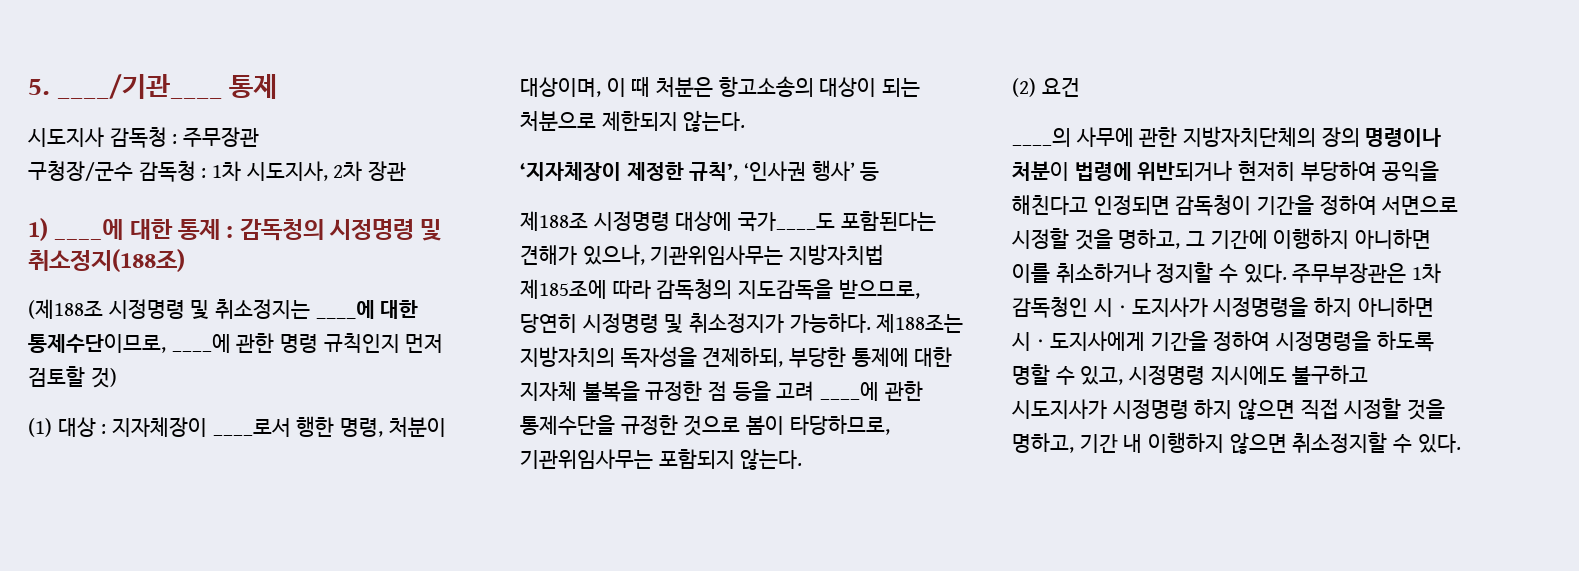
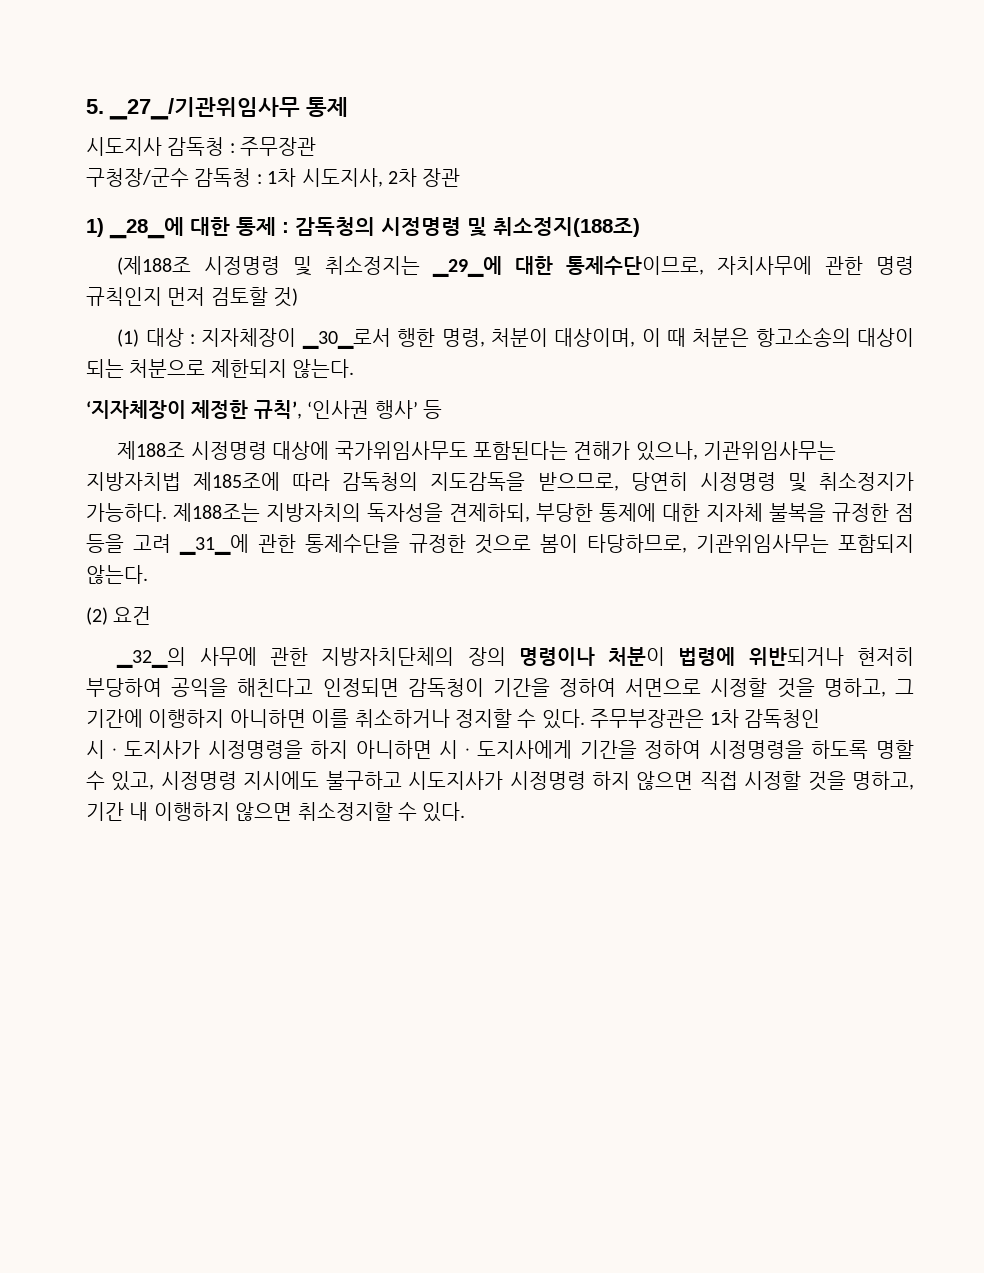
- 5. ____/기관____ 통제
+ 5. ▁27▁/기관위임사무 통제
- 1) ____에 대한 통제 : 감독청의 시정명령 및 취소정지(188조)
+ 1) ▁28▁에 대한 통제 : 감독청의 시정명령 및 취소정지(188조)
- (제188조 시정명령 및 취소정지는 ____에 대한 통제수단이므로, ____에 관한 명령 규칙인지 먼저 검토할 것)
+ (제188조 시정명령 및 취소정지는 ▁29▁에 대한 통제수단이므로, 자치사무에 관한 명령 규칙인지 먼저 검토할 것)
- (1) 대상 : 지자체장이 ____로서 행한 명령, 처분이 대상이며, 이 때 처분은 항고소송의 대상이 되는 처분으로 제한되지 않는다.
+ (1) 대상 : 지자체장이 ▁30▁로서 행한 명령, 처분이 대상이며, 이 때 처분은 항고소송의 대상이 되는 처분으로 제한되지 않는다.
- 제188조 시정명령 대상에 국가____도 포함된다는 견해가 있으나, 기관위임사무는 지방자치법 제185조에 따라 감독청의 지도감독을 받으므로, 당연히 시정명령 및 취소정지가 가능하다.
+ 제188조 시정명령 대상에 국가위임사무도 포함된다는 견해가 있으나, 기관위임사무는 지방자치법 제185조에 따라 감독청의 지도감독을 받으므로, 당연히 시정명령 및 취소정지가 가능하다.
- 제188조는 지방자치의 독자성을 견제하되, 부당한 통제에 대한 지자체 불복을 규정한 점 등을 고려 ____에 관한 통제수단을 규정한 것으로 봄이 타당하므로, 기관위임사무는 포함되지 않는다.
+ 제188조는 지방자치의 독자성을 견제하되, 부당한 통제에 대한 지자체 불복을 규정한 점 등을 고려 ▁31▁에 관한 통제수단을 규정한 것으로 봄이 타당하므로, 기관위임사무는 포함되지 않는다.
- ____의 사무에 관한 지방자치단체의 장의 명령이나 처분이 법령에 위반되거나 현저히 부당하여 공익을 해친다고 인정되면 감독청이 기간을 정하여 서면으로 시정할 것을 명하고, 그 기간에 이행하지 아니하면 이를 취소하거나 정지할 수 있다.
+ ▁32▁의 사무에 관한 지방자치단체의 장의 명령이나 처분이 법령에 위반되거나 현저히 부당하여 공익을 해친다고 인정되면 감독청이 기간을 정하여 서면으로 시정할 것을 명하고, 그 기간에 이행하지 아니하면 이를 취소하거나 정지할 수 있다.

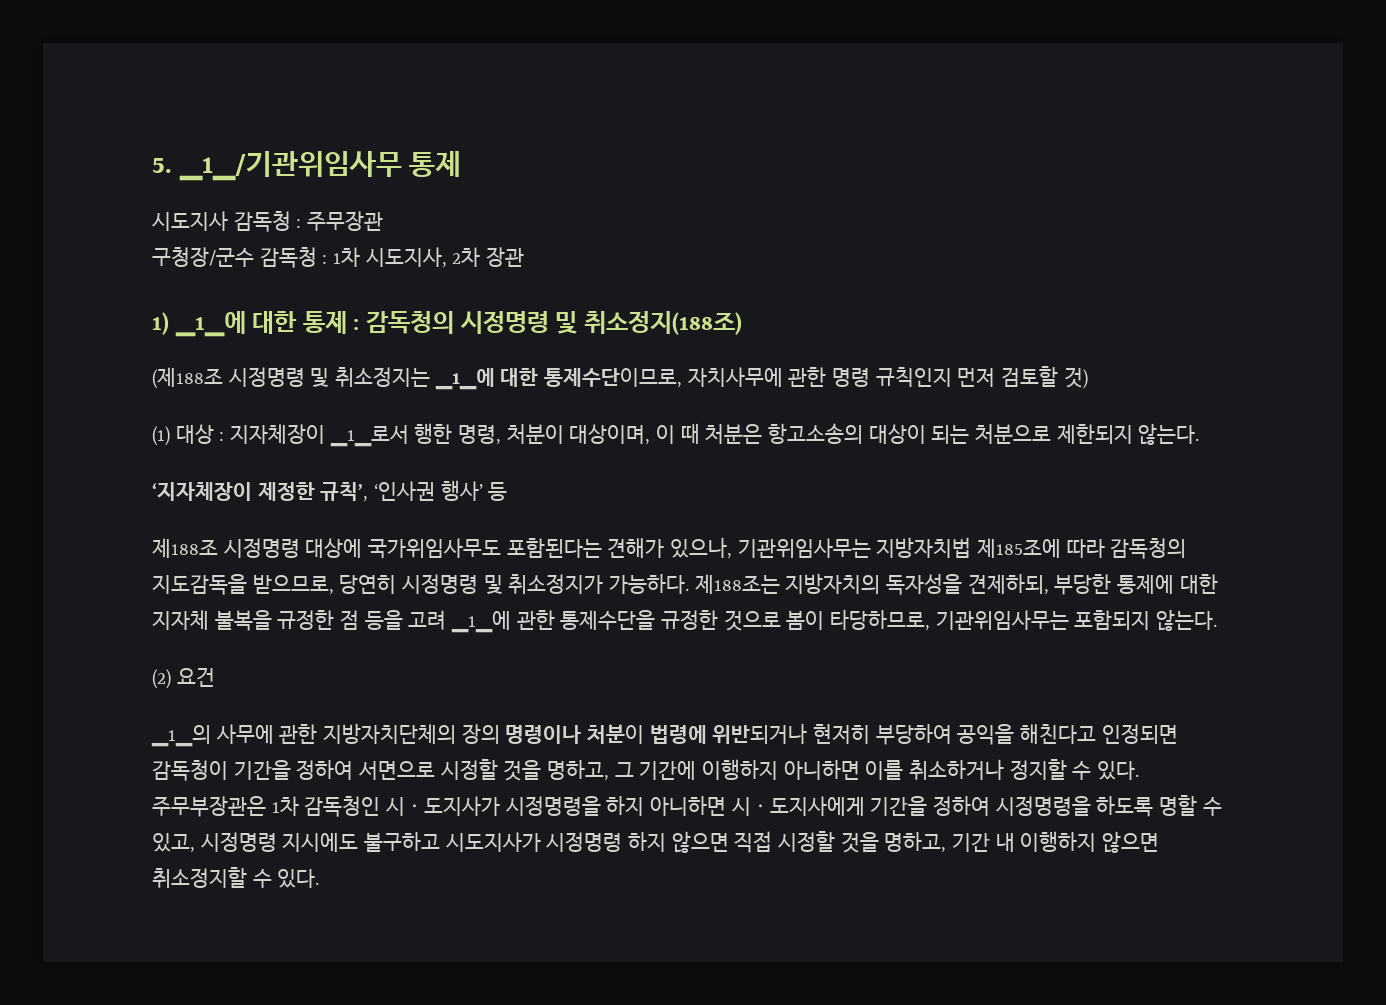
- 5. ▁27▁/기관위임사무 통제
+ 5. ▁1▁/기관위임사무 통제
- 1) ▁28▁에 대한 통제 : 감독청의 시정명령 및 취소정지(188조)
+ 1) ▁1▁에 대한 통제 : 감독청의 시정명령 및 취소정지(188조)
- (제188조 시정명령 및 취소정지는 ▁29▁에 대한 통제수단이므로, 자치사무에 관한 명령 규칙인지 먼저 검토할 것)
+ (제188조 시정명령 및 취소정지는 ▁1▁에 대한 통제수단이므로, 자치사무에 관한 명령 규칙인지 먼저 검토할 것)
- (1) 대상 : 지자체장이 ▁30▁로서 행한 명령, 처분이 대상이며, 이 때 처분은 항고소송의 대상이 되는 처분으로 제한되지 않는다.
+ (1) 대상 : 지자체장이 ▁1▁로서 행한 명령, 처분이 대상이며, 이 때 처분은 항고소송의 대상이 되는 처분으로 제한되지 않는다.
- 제188조는 지방자치의 독자성을 견제하되, 부당한 통제에 대한 지자체 불복을 규정한 점 등을 고려 ▁31▁에 관한 통제수단을 규정한 것으로 봄이 타당하므로, 기관위임사무는 포함되지 않는다.
+ 제188조는 지방자치의 독자성을 견제하되, 부당한 통제에 대한 지자체 불복을 규정한 점 등을 고려 ▁1▁에 관한 통제수단을 규정한 것으로 봄이 타당하므로, 기관위임사무는 포함되지 않는다.
- ▁32▁의 사무에 관한 지방자치단체의 장의 명령이나 처분이 법령에 위반되거나 현저히 부당하여 공익을 해친다고 인정되면 감독청이 기간을 정하여 서면으로 시정할 것을 명하고, 그 기간에 이행하지 아니하면 이를 취소하거나 정지할 수 있다.
+ ▁1▁의 사무에 관한 지방자치단체의 장의 명령이나 처분이 법령에 위반되거나 현저히 부당하여 공익을 해친다고 인정되면 감독청이 기간을 정하여 서면으로 시정할 것을 명하고, 그 기간에 이행하지 아니하면 이를 취소하거나 정지할 수 있다.

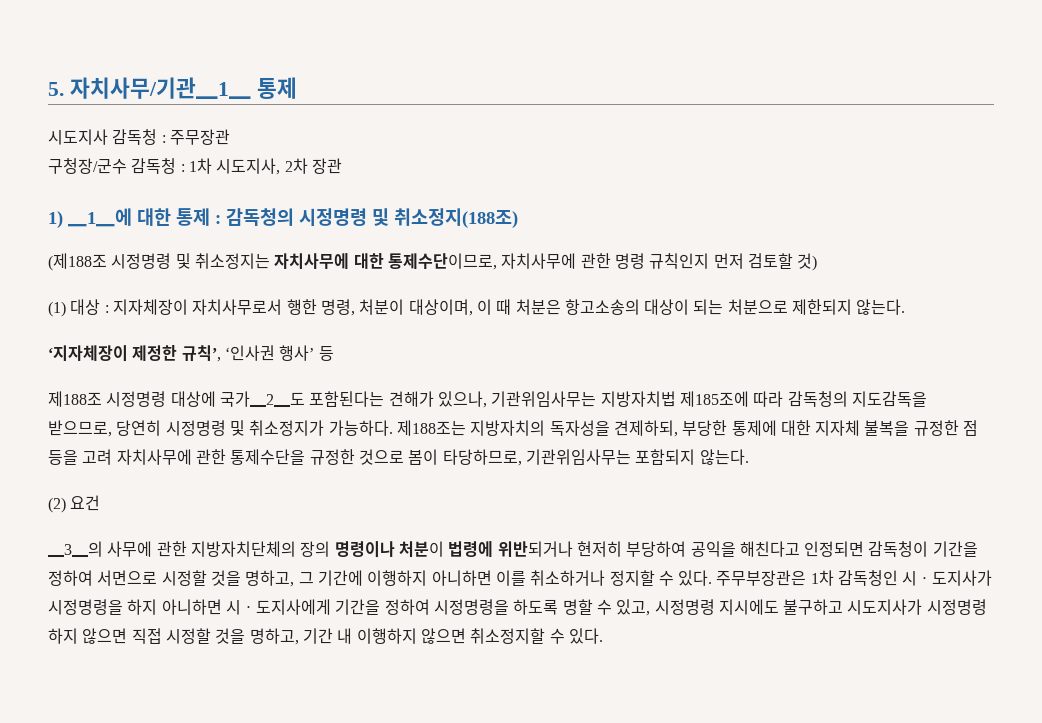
- 5. ▁1▁/기관위임사무 통제
+ 5. 자치사무/기관▁1▁ 통제
- (제188조 시정명령 및 취소정지는 ▁1▁에 대한 통제수단이므로, 자치사무에 관한 명령 규칙인지 먼저 검토할 것)
+ (제188조 시정명령 및 취소정지는 자치사무에 대한 통제수단이므로, 자치사무에 관한 명령 규칙인지 먼저 검토할 것)
- (1) 대상 : 지자체장이 ▁1▁로서 행한 명령, 처분이 대상이며, 이 때 처분은 항고소송의 대상이 되는 처분으로 제한되지 않는다.
+ (1) 대상 : 지자체장이 자치사무로서 행한 명령, 처분이 대상이며, 이 때 처분은 항고소송의 대상이 되는 처분으로 제한되지 않는다.
- 제188조 시정명령 대상에 국가위임사무도 포함된다는 견해가 있으나, 기관위임사무는 지방자치법 제185조에 따라 감독청의 지도감독을 받으므로, 당연히 시정명령 및 취소정지가 가능하다.
+ 제188조 시정명령 대상에 국가▁2▁도 포함된다는 견해가 있으나, 기관위임사무는 지방자치법 제185조에 따라 감독청의 지도감독을 받으므로, 당연히 시정명령 및 취소정지가 가능하다.
- 제188조는 지방자치의 독자성을 견제하되, 부당한 통제에 대한 지자체 불복을 규정한 점 등을 고려 ▁1▁에 관한 통제수단을 규정한 것으로 봄이 타당하므로, 기관위임사무는 포함되지 않는다.
+ 제188조는 지방자치의 독자성을 견제하되, 부당한 통제에 대한 지자체 불복을 규정한 점 등을 고려 자치사무에 관한 통제수단을 규정한 것으로 봄이 타당하므로, 기관위임사무는 포함되지 않는다.
- ▁1▁의 사무에 관한 지방자치단체의 장의 명령이나 처분이 법령에 위반되거나 현저히 부당하여 공익을 해친다고 인정되면 감독청이 기간을 정하여 서면으로 시정할 것을 명하고, 그 기간에 이행하지 아니하면 이를 취소하거나 정지할 수 있다.
+ ▁3▁의 사무에 관한 지방자치단체의 장의 명령이나 처분이 법령에 위반되거나 현저히 부당하여 공익을 해친다고 인정되면 감독청이 기간을 정하여 서면으로 시정할 것을 명하고, 그 기간에 이행하지 아니하면 이를 취소하거나 정지할 수 있다.

